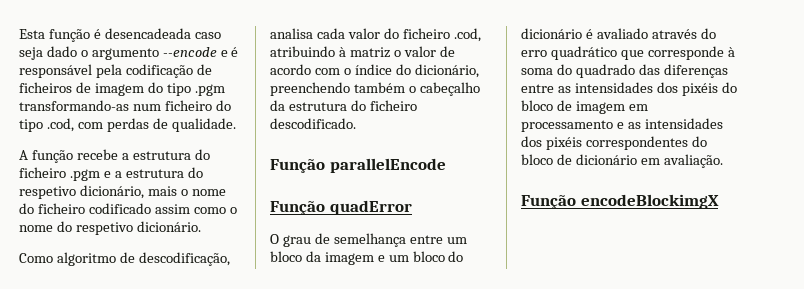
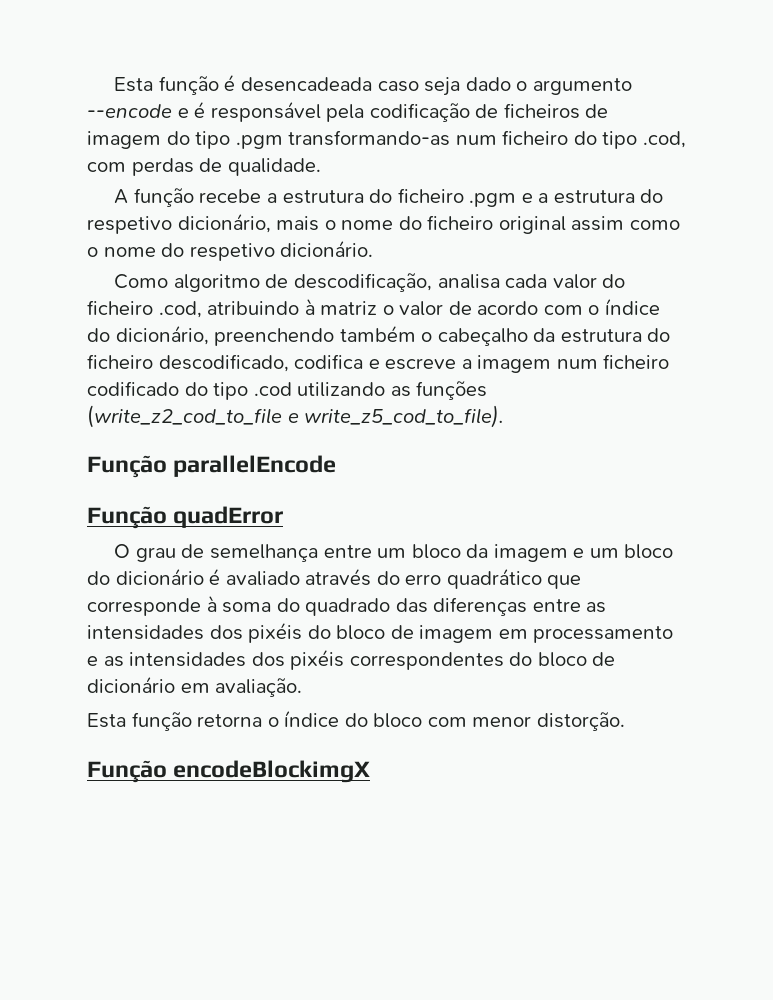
- A função recebe a estrutura do ficheiro .pgm e a estrutura do respetivo dicionário, mais o nome do ficheiro codificado assim como o nome do respetivo dicionário.
+ A função recebe a estrutura do ficheiro .pgm e a estrutura do respetivo dicionário, mais o nome do ficheiro original assim como o nome do respetivo dicionário.
- Como algoritmo de descodificação, analisa cada valor do ficheiro .cod, atribuindo à matriz o valor de acordo com o índice do dicionário, preenchendo também o cabeçalho da estrutura do ficheiro descodificado.
+ Como algoritmo de descodificação, analisa cada valor do ficheiro .cod, atribuindo à matriz o valor de acordo com o índice do dicionário, preenchendo também o cabeçalho da estrutura do ficheiro descodificado, codifica e escreve a imagem num ficheiro codificado do tipo .cod utilizando as funções (write_z2_cod_to_file e write_z5_cod_to_file).
+ Esta função retorna o índice do bloco com menor distorção.

